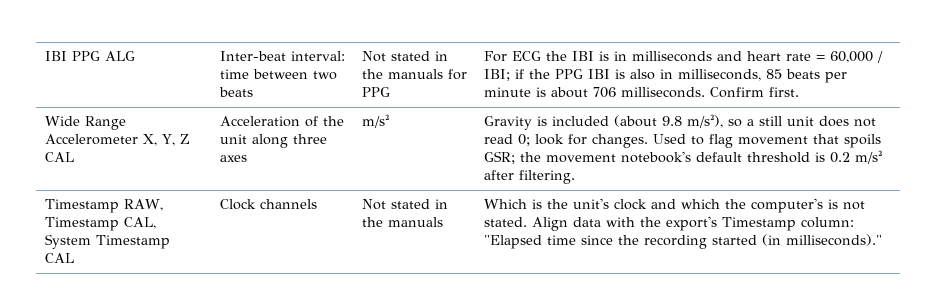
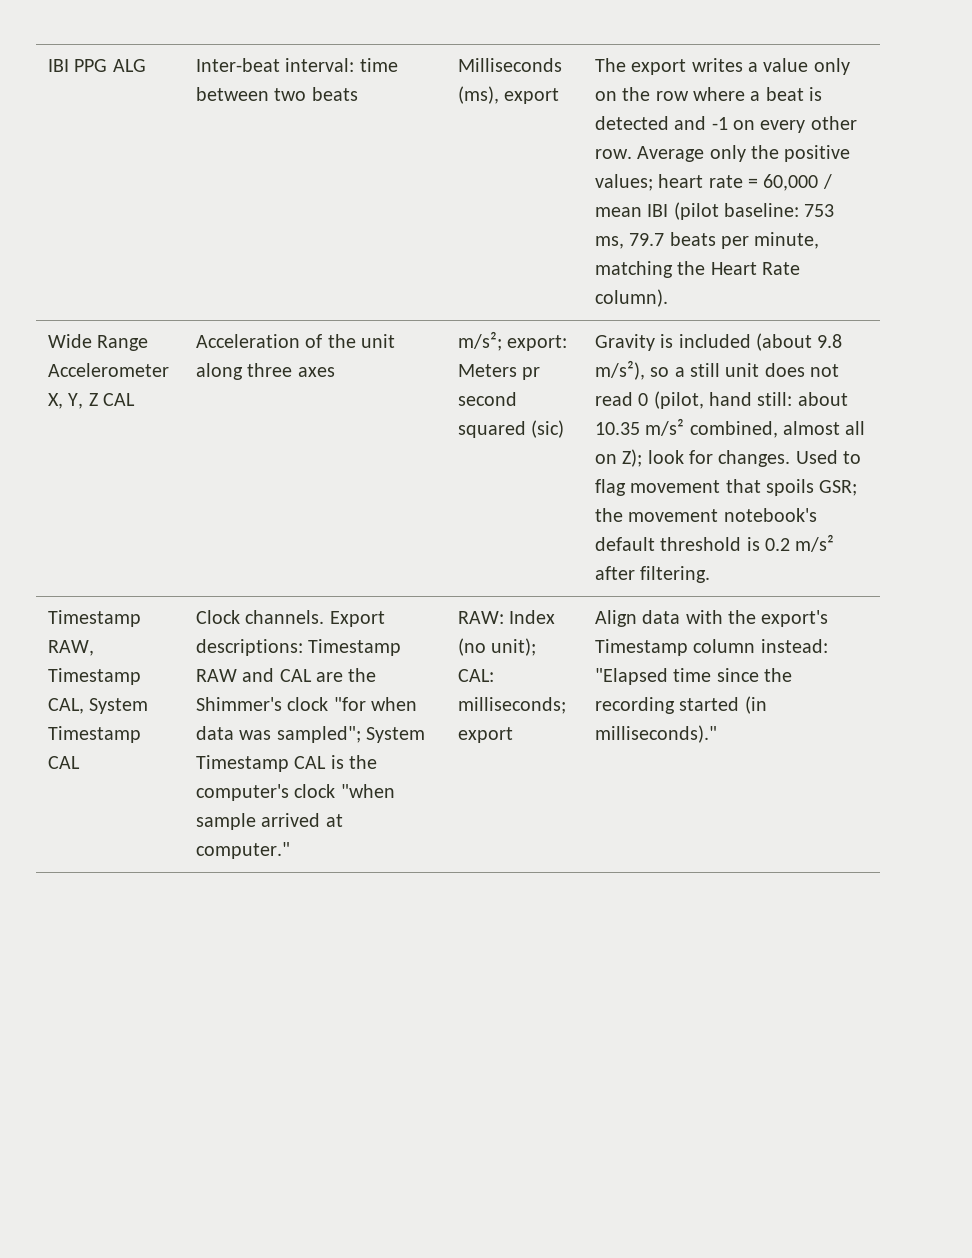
- Not stated in the manuals for PPG | For ECG the IBI is in milliseconds and heart rate = 60,000 / IBI; if the PPG IBI is also in milliseconds, 85 beats per minute is about 706 milliseconds. Confirm first.
+ Milliseconds (ms), export | The export writes a value only on the row where a beat is detected and -1 on every other row. Average only the positive values; heart rate = 60,000 / mean IBI (pilot baseline: 753 ms, 79.7 beats per minute, matching the Heart Rate column).
- Acceleration of the unit along three axes | m/s²
+ Acceleration of the unit along three axes | m/s²; export: Meters pr second squared (sic)
- Gravity is included (about 9.8 m/s²), so a still unit does not read 0; look for changes.
+ Gravity is included (about 9.8 m/s²), so a still unit does not read 0 (pilot, hand still: about 10.35 m/s² combined, almost all on Z); look for changes.
- Clock channels | Not stated in the manuals | Which is the unit's clock and which the computer's is not stated. Align data with the export's Timestamp column: "Elapsed time since the recording started (in milliseconds)."
+ Clock channels. Export descriptions: Timestamp RAW and CAL are the Shimmer's clock "for when data was sampled"; System Timestamp CAL is the computer's clock "when sample arrived at computer." | RAW: Index (no unit); CAL: milliseconds; export | Align data with the export's Timestamp column instead: "Elapsed time since the recording started (in milliseconds)."

